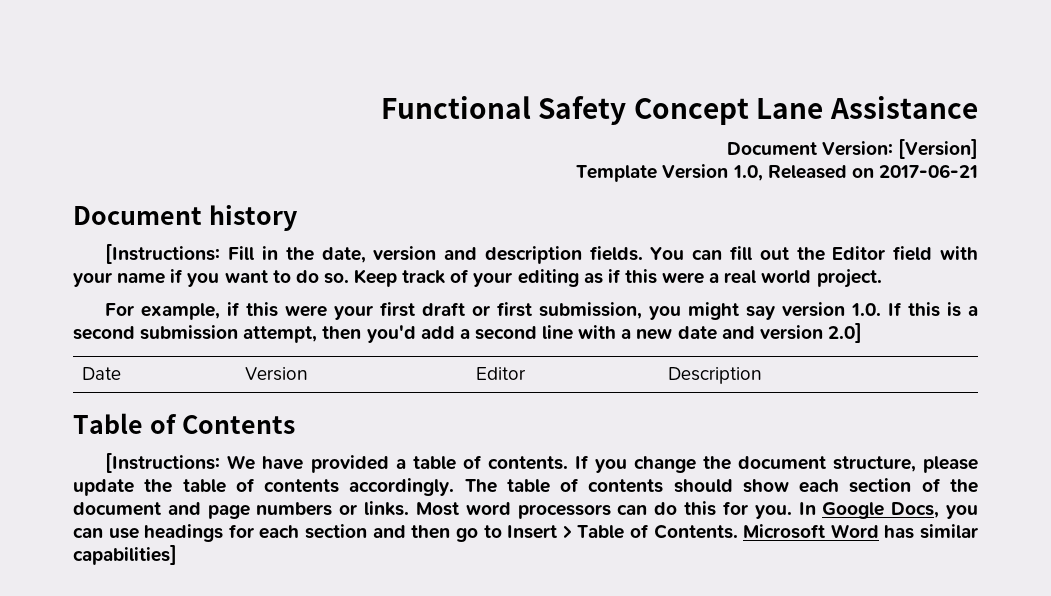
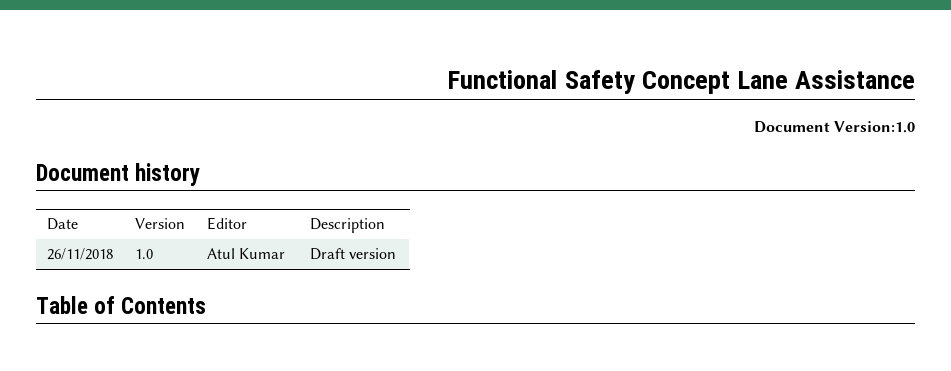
- Document Version: [Version]
- Template Version 1.0, Released on 2017-06-21
+ Document Version:1.0
  Document history
- [Instructions: Fill in the date, version and description fields. You can fill out the Editor field with your name if you want to do so. Keep track of your editing as if this were a real world project.
- For example, if this were your first draft or first submission, you might say version 1.0. If this is a second submission attempt, then you'd add a second line with a new date and version 2.0]
  Date | Version | Editor | Description
+ 26/11/2018 | 1.0 | Atul Kumar | Draft version
  Table of Contents
- [Instructions: We have provided a table of contents. If you change the document structure, please update the table of contents accordingly. The table of contents should show each section of the document and page numbers or links. Most word processors can do this for you. In Google Docs, you can use headings for each section and then go to Insert > Table of Contents. Microsoft Word has similar capabilities]

